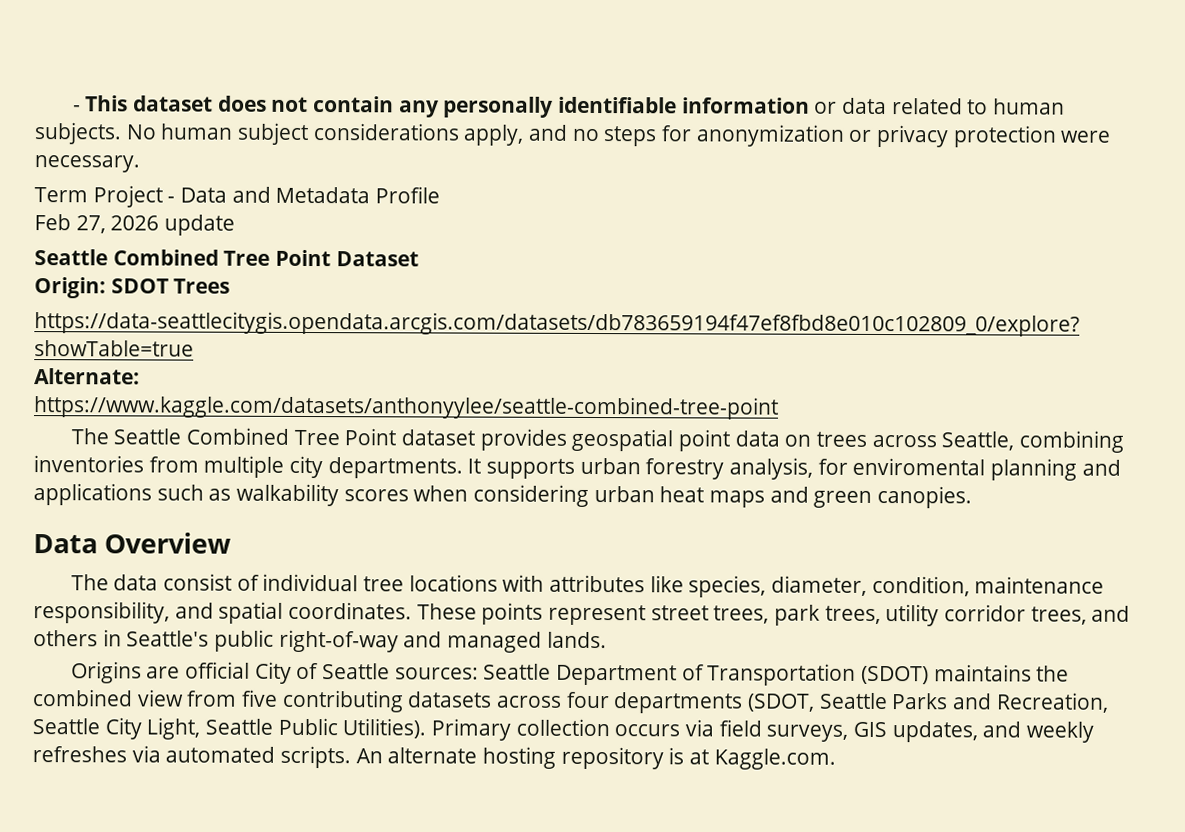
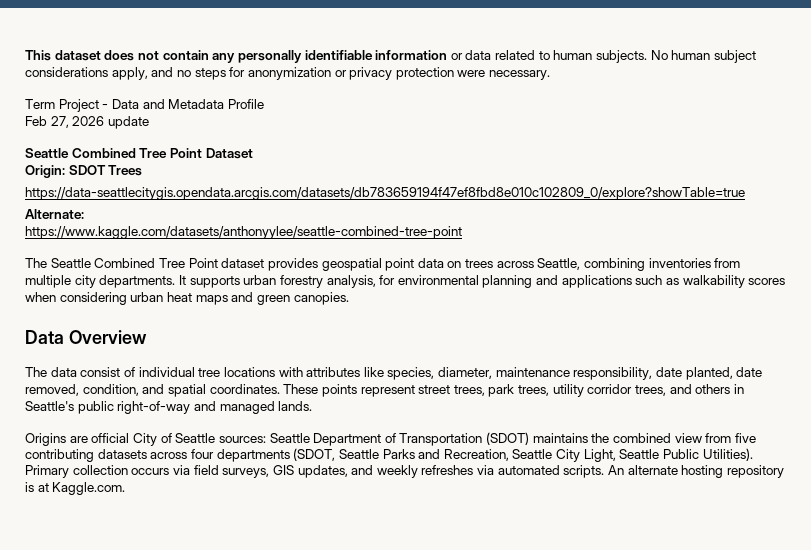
- - This dataset does not contain any personally identifiable information or data related to human subjects.
+ This dataset does not contain any personally identifiable information or data related to human subjects.
- It supports urban forestry analysis, for enviromental planning and applications such as walkability scores when considering urban heat maps and green canopies.
+ It supports urban forestry analysis, for environmental planning and applications such as walkability scores when considering urban heat maps and green canopies.
- The data consist of individual tree locations with attributes like species, diameter, condition, maintenance responsibility, and spatial coordinates.
+ The data consist of individual tree locations with attributes like species, diameter, maintenance responsibility, date planted, date removed, condition, and spatial coordinates.

